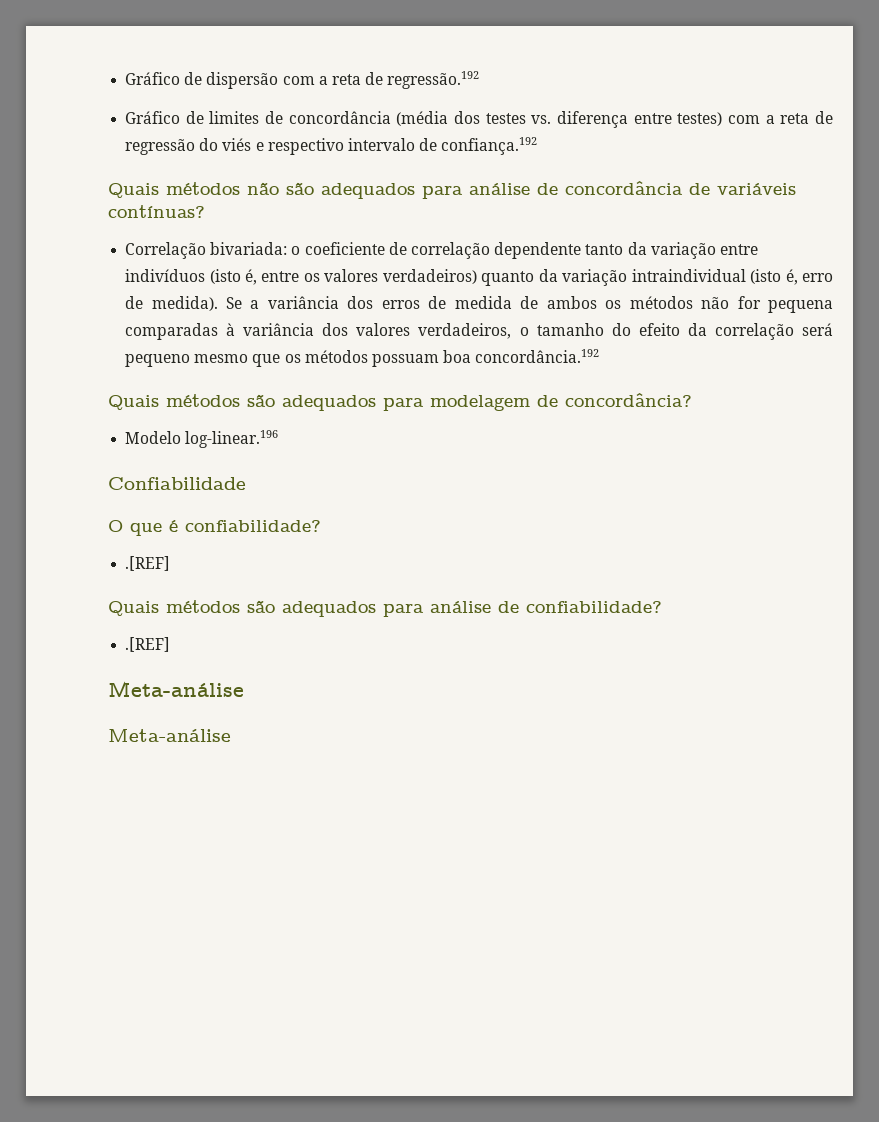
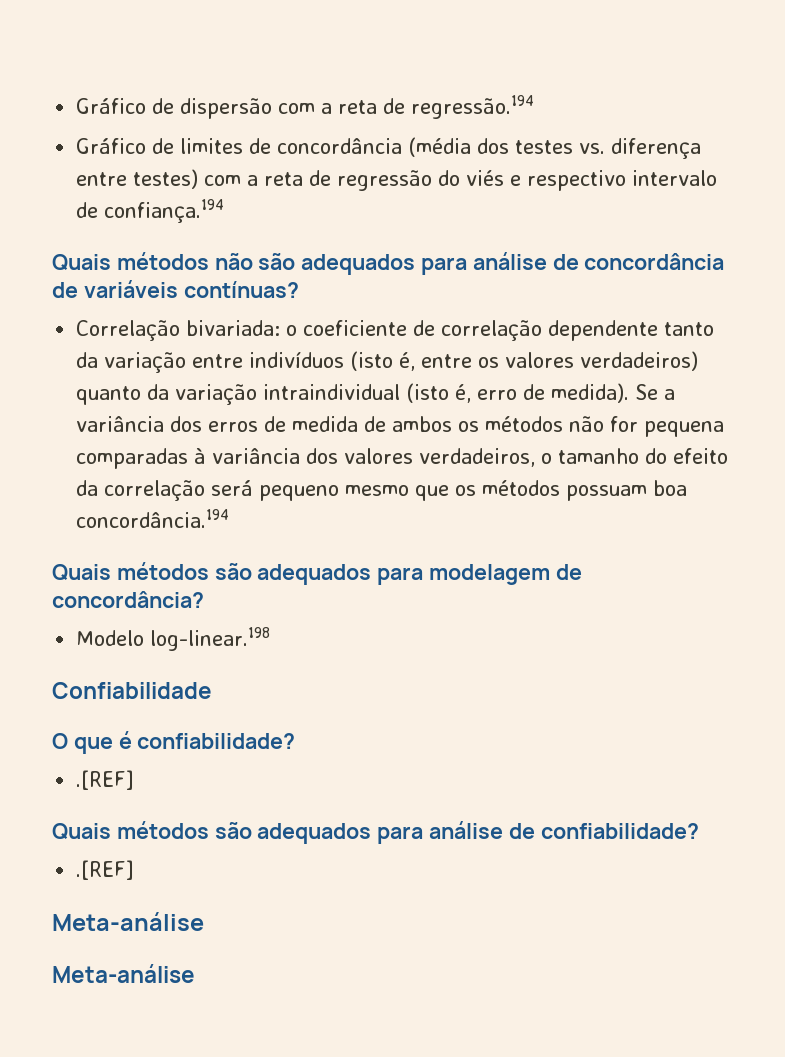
- Gráfico de dispersão com a reta de regressão.192
+ Gráfico de dispersão com a reta de regressão.194
- Gráfico de limites de concordância (média dos testes vs. diferença entre testes) com a reta de regressão do viés e respectivo intervalo de confiança.192
+ Gráfico de limites de concordância (média dos testes vs. diferença entre testes) com a reta de regressão do viés e respectivo intervalo de confiança.194
- Se a variância dos erros de medida de ambos os métodos não for pequena comparadas à variância dos valores verdadeiros, o tamanho do efeito da correlação será pequeno mesmo que os métodos possuam boa concordância.192
+ Se a variância dos erros de medida de ambos os métodos não for pequena comparadas à variância dos valores verdadeiros, o tamanho do efeito da correlação será pequeno mesmo que os métodos possuam boa concordância.194
- Modelo log-linear.196
+ Modelo log-linear.198

